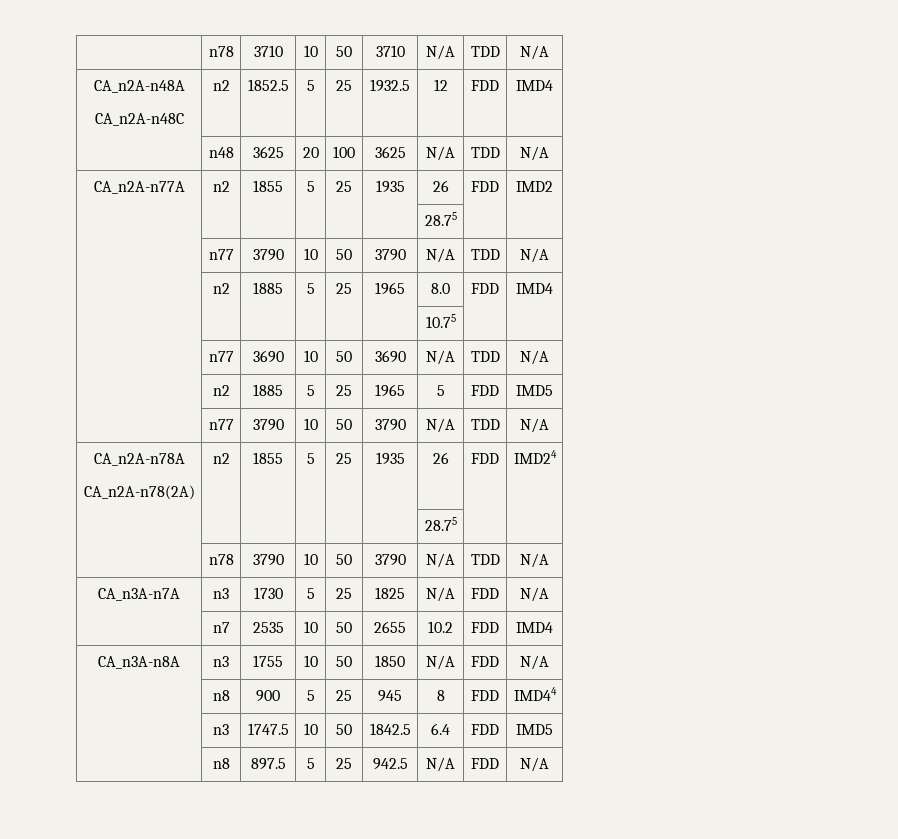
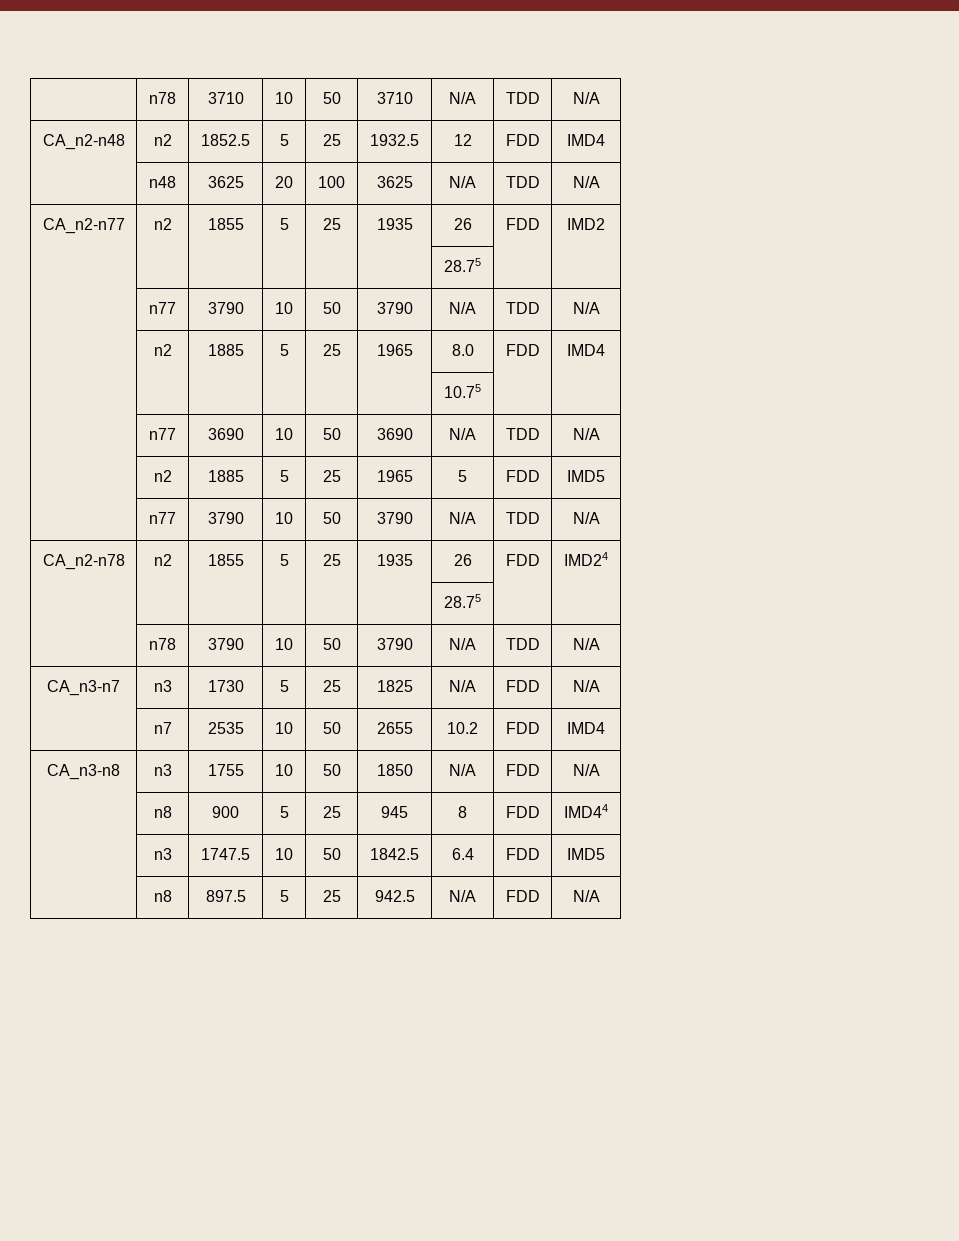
- CA_n2A-n48A
- CA_n2A-n48C | n2 | 1852.5 | 5 | 25 | 1932.5 | 12 | FDD | IMD4
+ CA_n2-n48 | n2 | 1852.5 | 5 | 25 | 1932.5 | 12 | FDD | IMD4
- CA_n2A-n77A | n2 | 1855 | 5 | 25 | 1935 | 26 | FDD | IMD2
+ CA_n2-n77 | n2 | 1855 | 5 | 25 | 1935 | 26 | FDD | IMD2
- CA_n2A-n78A
- CA_n2A-n78(2A) | n2 | 1855 | 5 | 25 | 1935 | 26 | FDD | IMD24
+ CA_n2-n78 | n2 | 1855 | 5 | 25 | 1935 | 26 | FDD | IMD24
- CA_n3A-n7A | n3 | 1730 | 5 | 25 | 1825 | N/A | FDD | N/A
+ CA_n3-n7 | n3 | 1730 | 5 | 25 | 1825 | N/A | FDD | N/A
- CA_n3A-n8A | n3 | 1755 | 10 | 50 | 1850 | N/A | FDD | N/A
+ CA_n3-n8 | n3 | 1755 | 10 | 50 | 1850 | N/A | FDD | N/A

